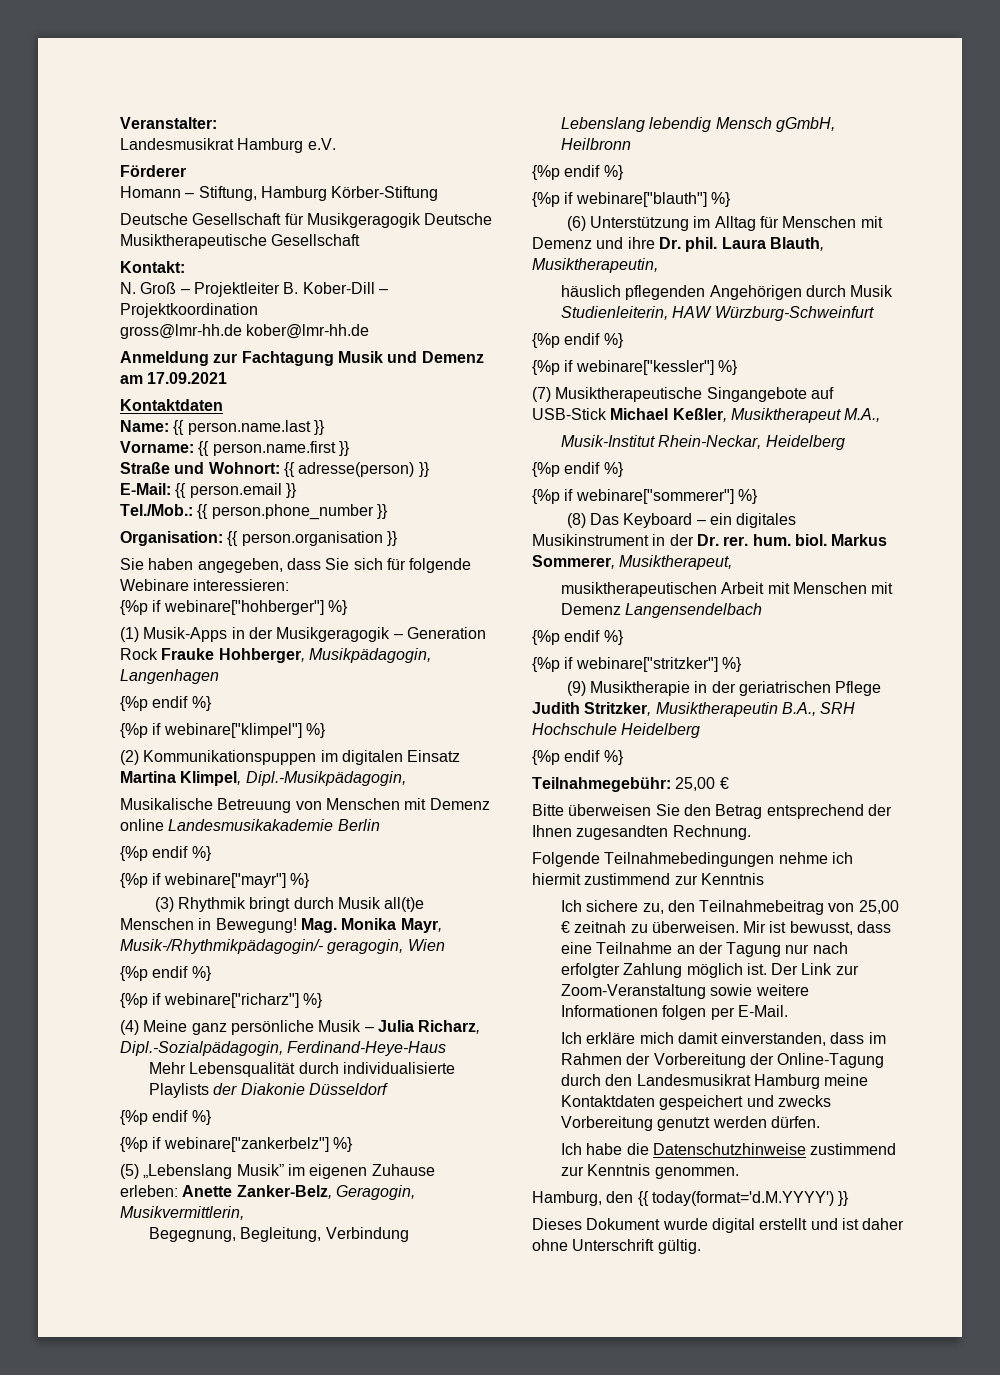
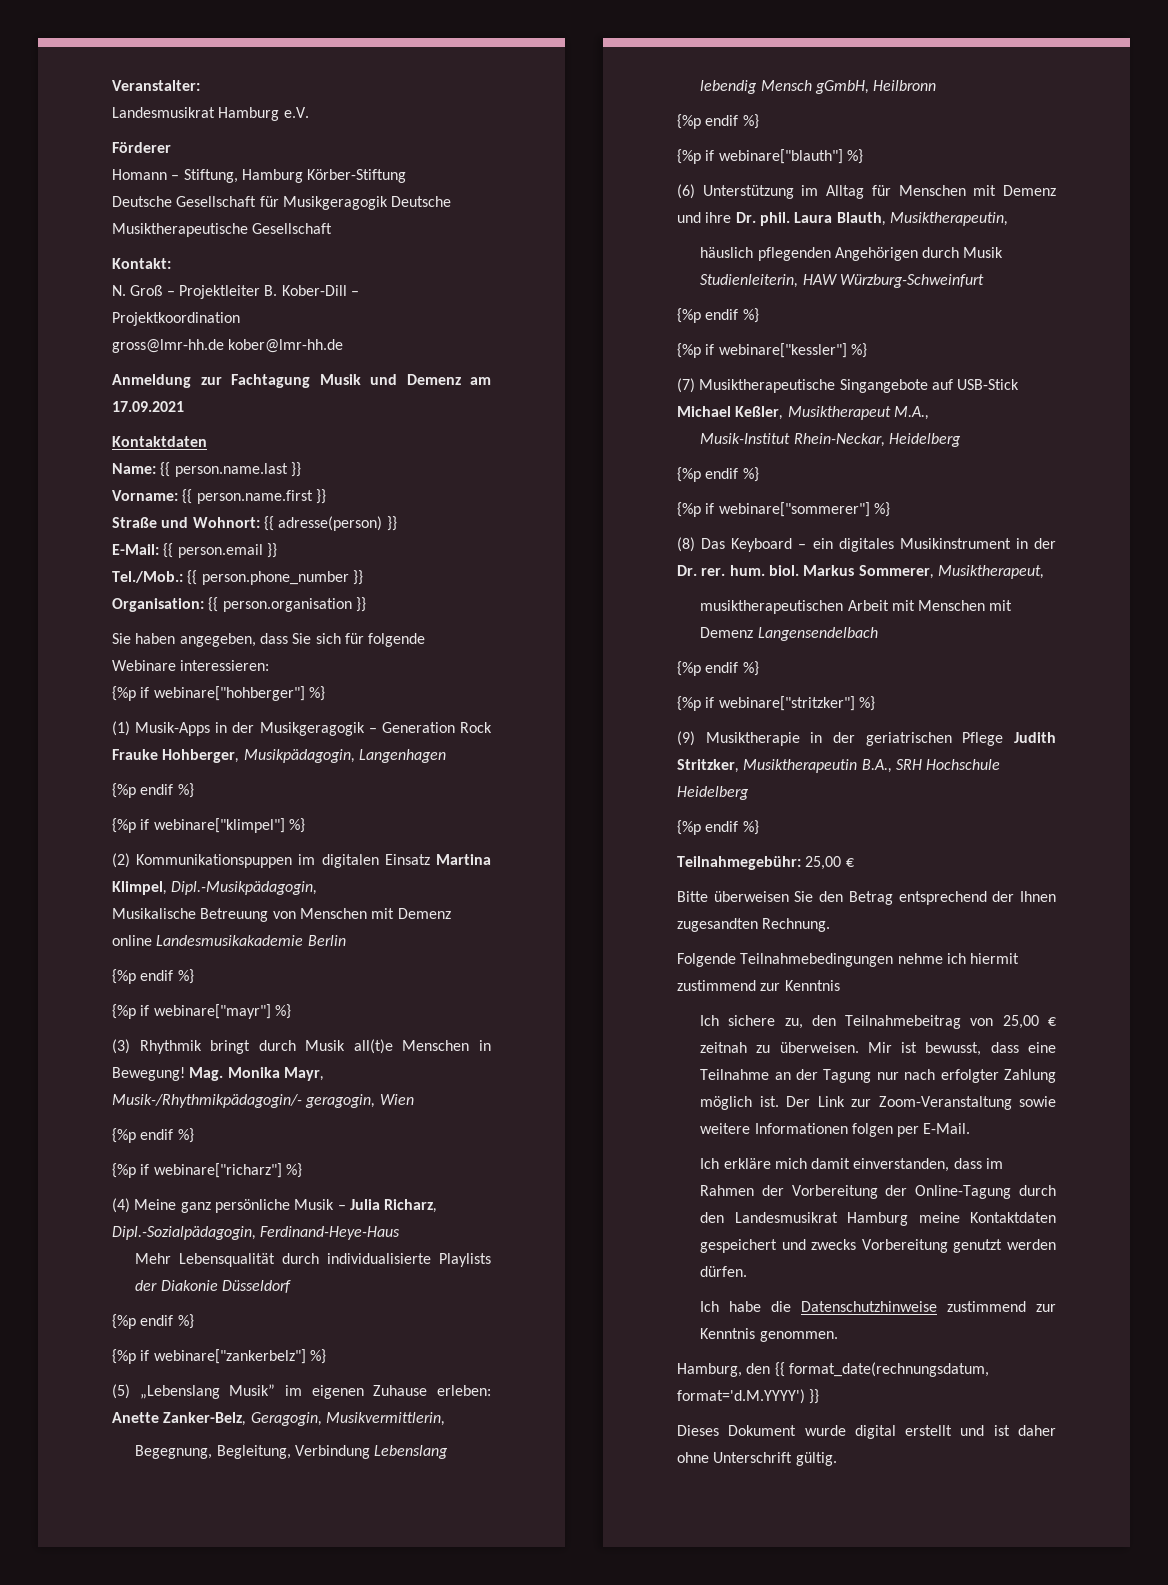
- Hamburg, den {{ today(format='d.M.YYYY') }}
+ Hamburg, den {{ format_date(rechnungsdatum, format='d.M.YYYY') }}

